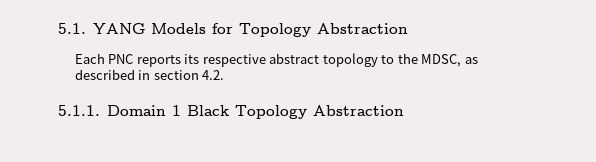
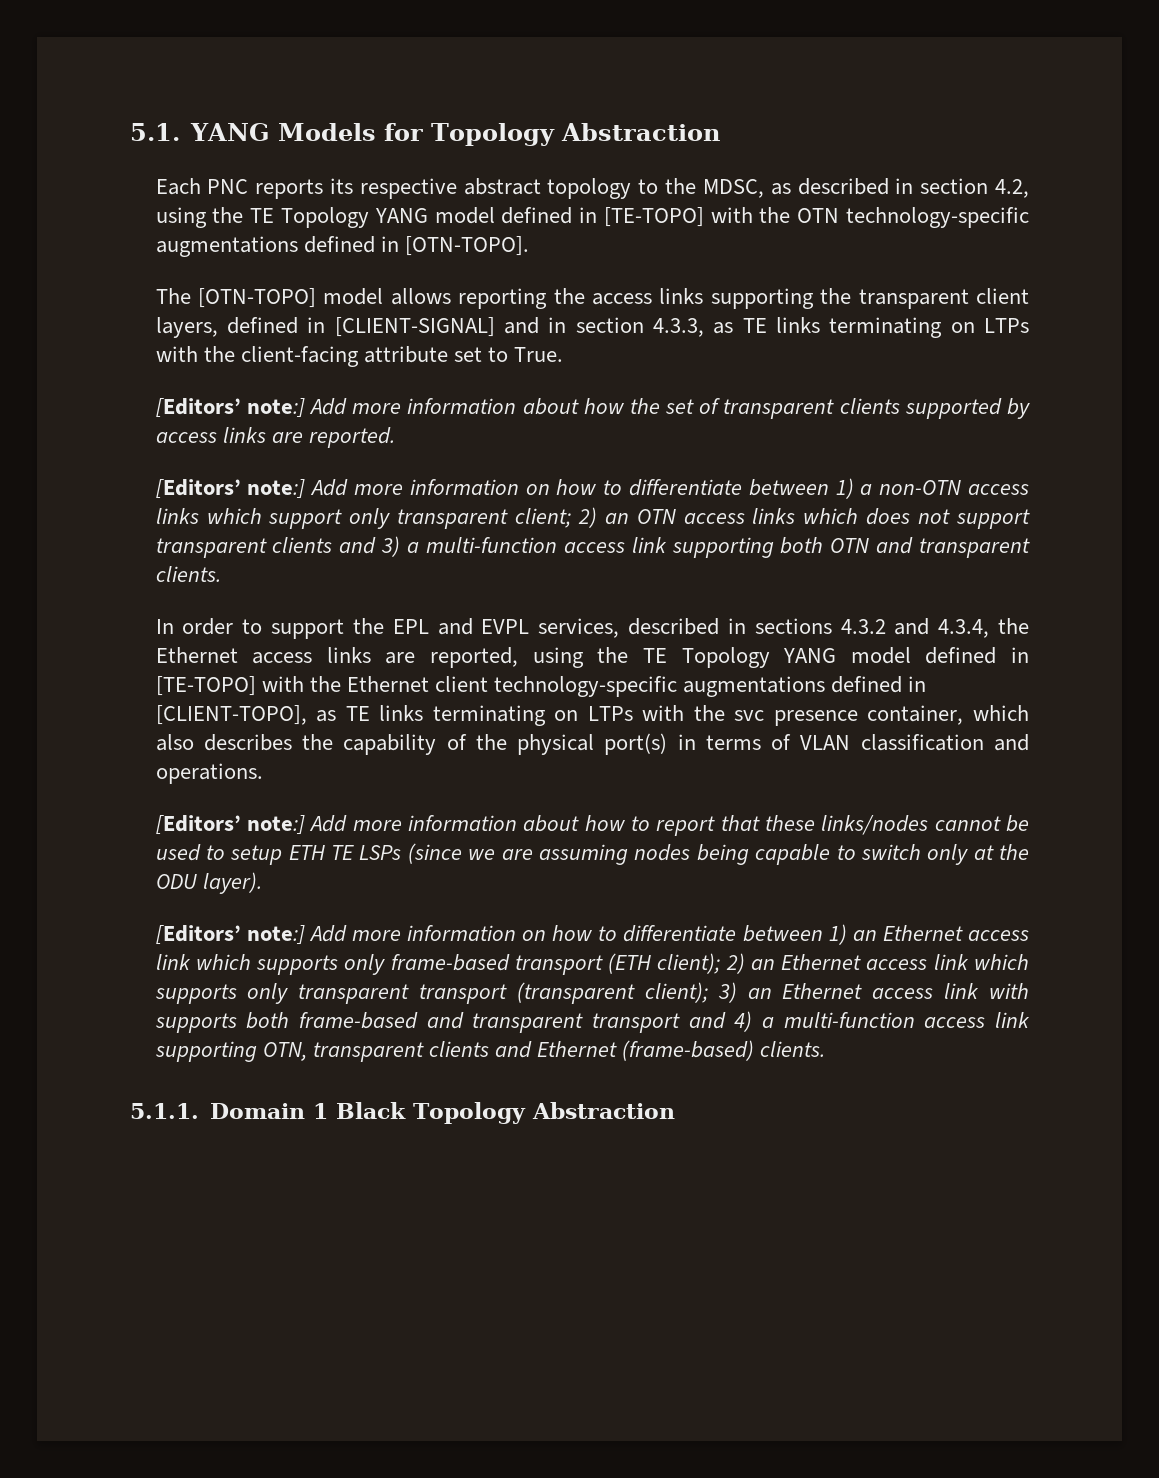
- Each PNC reports its respective abstract topology to the MDSC, as described in section 4.2.
+ Each PNC reports its respective abstract topology to the MDSC, as described in section 4.2, using the TE Topology YANG model defined in [TE-TOPO] with the OTN technology-specific augmentations defined in [OTN-TOPO].
+ The [OTN-TOPO] model allows reporting the access links supporting the transparent client layers, defined in [CLIENT-SIGNAL] and in section 4.3.3, as TE links terminating on LTPs with the client-facing attribute set to True.
+ [Editors’ note:] Add more information about how the set of transparent clients supported by access links are reported.
+ [Editors’ note:] Add more information on how to differentiate between 1) a non-OTN access links which support only transparent client; 2) an OTN access links which does not support transparent clients and 3) a multi-function access link supporting both OTN and transparent clients.
+ In order to support the EPL and EVPL services, described in sections 4.3.2 and 4.3.4, the Ethernet access links are reported, using the TE Topology YANG model defined in [TE-TOPO] with the Ethernet client technology-specific augmentations defined in [CLIENT-TOPO], as TE links terminating on LTPs with the svc presence container, which also describes the capability of the physical port(s) in terms of VLAN classification and operations.
+ [Editors’ note:] Add more information about how to report that these links/nodes cannot be used to setup ETH TE LSPs (since we are assuming nodes being capable to switch only at the ODU layer).
+ [Editors’ note:] Add more information on how to differentiate between 1) an Ethernet access link which supports only frame-based transport (ETH client); 2) an Ethernet access link which supports only transparent transport (transparent client); 3) an Ethernet access link with supports both frame-based and transparent transport and 4) a multi-function access link supporting OTN, transparent clients and Ethernet (frame-based) clients.

